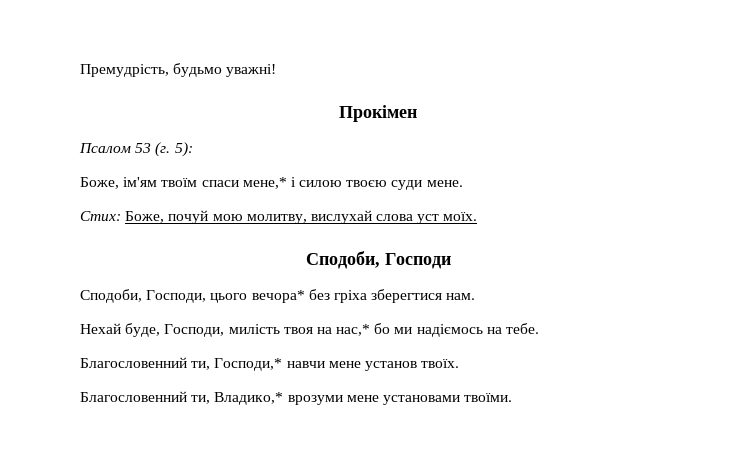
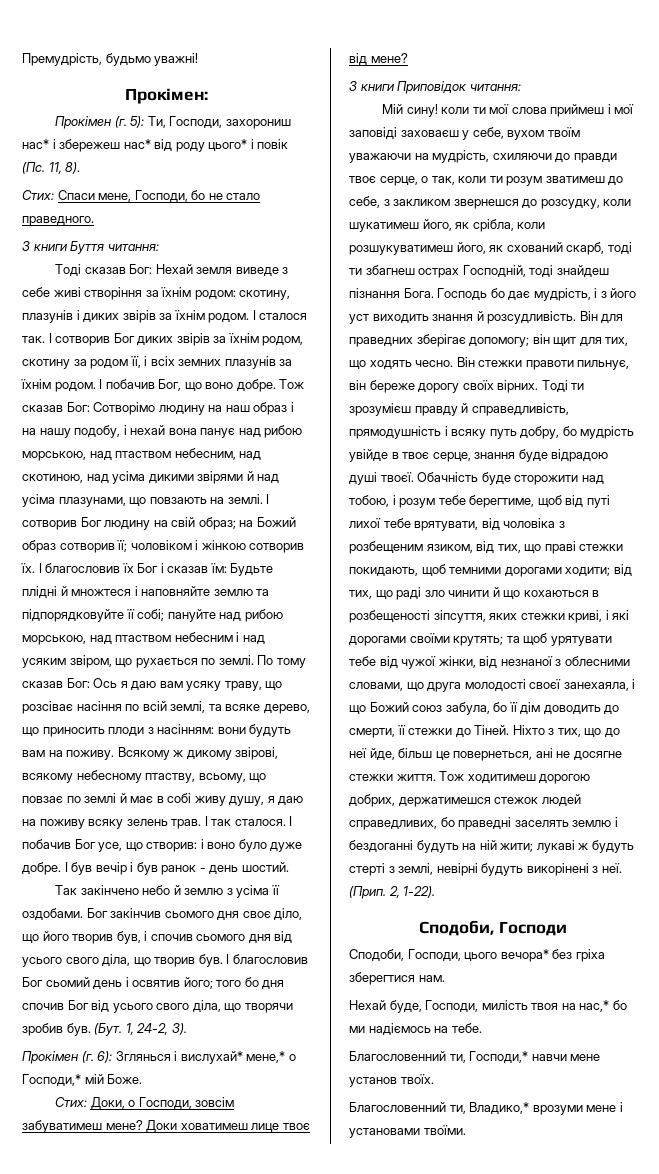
- Прокімен
- Псалом 53 (г. 5):
- Боже, ім'ям твоїм спаси мене,* і силою твоєю суди мене.
- Стих: Боже, почуй мою молитву, вислухай слова уст моїх.
+ Прокімен:
+ Прокімен (г. 5): Ти, Господи, захорониш нас* і збережеш нас* від роду цього* і повік (Пс. 11, 8).
+ Стих: Спаси мене, Господи, бо не стало праведного.
+ З книги Буття читання:
+ Тоді сказав Бог: Нехай земля виведе з себе живі створіння за їхнім родом: скотину, плазунів і диких звірів за їхнім родом. І сталося так. І сотворив Бог диких звірів за їхнім родом, скотину за родом її, і всіх земних плазунів за їхнім родом. І побачив Бог, що воно добре. Тож сказав Бог: Сотворімо людину на наш образ і на нашу подобу, і нехай вона панує над рибою морською, над птаством небесним, над скотиною, над усіма дикими звірями й над усіма плазунами, що повзають на землі. І сотворив Бог людину на свій образ; на Божий образ сотворив її; чоловіком і жінкою сотворив їх. І благословив їх Бог і сказав їм: Будьте плідні й множтеся і наповняйте землю та підпорядковуйте її собі; пануйте над рибою морською, над птаством небесним і над усяким звіром, що рухається по землі. По тому сказав Бог: Ось я даю вам усяку траву, що розсіває насіння по всій землі, та всяке дерево, що приносить плоди з насінням: вони будуть вам на поживу. Всякому ж дикому звірові, всякому небесному птаству, всьому, що повзає по землі й має в собі живу душу, я даю на поживу всяку зелень трав. І так сталося. І побачив Бог усе, що створив: і воно було дуже добре. І був вечір і був ранок - день шостий.
+ Так закінчено небо й землю з усіма її оздобами. Бог закінчив сьомого дня своє діло, що його творив був, і спочив сьомого дня від усього свого діла, що творив був. І благословив Бог сьомий день і освятив його; того бо дня спочив Бог від усього свого діла, що творячи зробив був. (Бут. 1, 24-2, 3).
+ Прокімен (г. 6): Зглянься і вислухай* мене,* о Господи,* мій Боже.
+ Стих: Доки, о Господи, зовсім забуватимеш мене? Доки ховатимеш лице твоє від мене?
+ З книги Приповідок читання:
+ Мій сину! коли ти мої слова приймеш і мої заповіді заховаєш у себе, вухом твоїм уважаючи на мудрість, схиляючи до правди твоє серце, о так, коли ти розум зватимеш до себе, з закликом звернешся до розсудку, коли шукатимеш його, як срібла, коли розшукуватимеш його, як схований скарб, тоді ти збагнеш острах Господній, тоді знайдеш пізнання Бога. Господь бо дає мудрість, і з його уст виходить знання й розсудливість. Він для праведних зберігає допомогу; він щит для тих, що ходять чесно. Він стежки правоти пильнує, він береже дорогу своїх вірних. Тоді ти зрозумієш правду й справедливість, прямодушність і всяку путь добру, бо мудрість увійде в твоє серце, знання буде відрадою душі твоєї. Обачність буде сторожити над тобою, і розум тебе берегтиме, щоб від путі лихої тебе врятувати, від чоловіка з розбещеним язиком, від тих, що праві стежки покидають, щоб темними дорогами ходити; від тих, що раді зло чинити й що кохаються в розбещеності зіпсуття, яких стежки криві, і які дорогами своїми крутять; та щоб урятувати тебе від чужої жінки, від незнаної з облесними словами, що друга молодості своєї занехаяла, і що Божий союз забула, бо її дім доводить до смерти, її стежки до Тіней. Ніхто з тих, що до неї йде, більш це повернеться, ані не досягне стежки життя. Тож ходитимеш дорогою добрих, держатимешся стежок людей справедливих, бо праведні заселять землю і бездоганні будуть на ній жити; лукаві ж будуть стерті з землі, невірні будуть викорінені з неї. (Прип. 2, 1-22).
- Благословенний ти, Владико,* врозуми мене установами твоїми.
+ Благословенний ти, Владико,* врозуми мене і установами твоїми.

